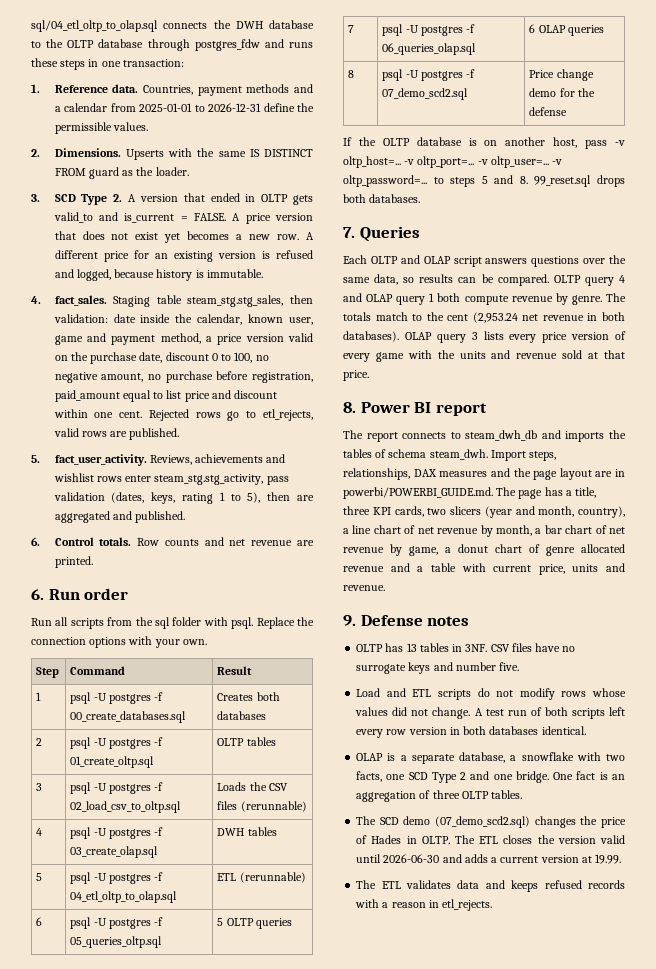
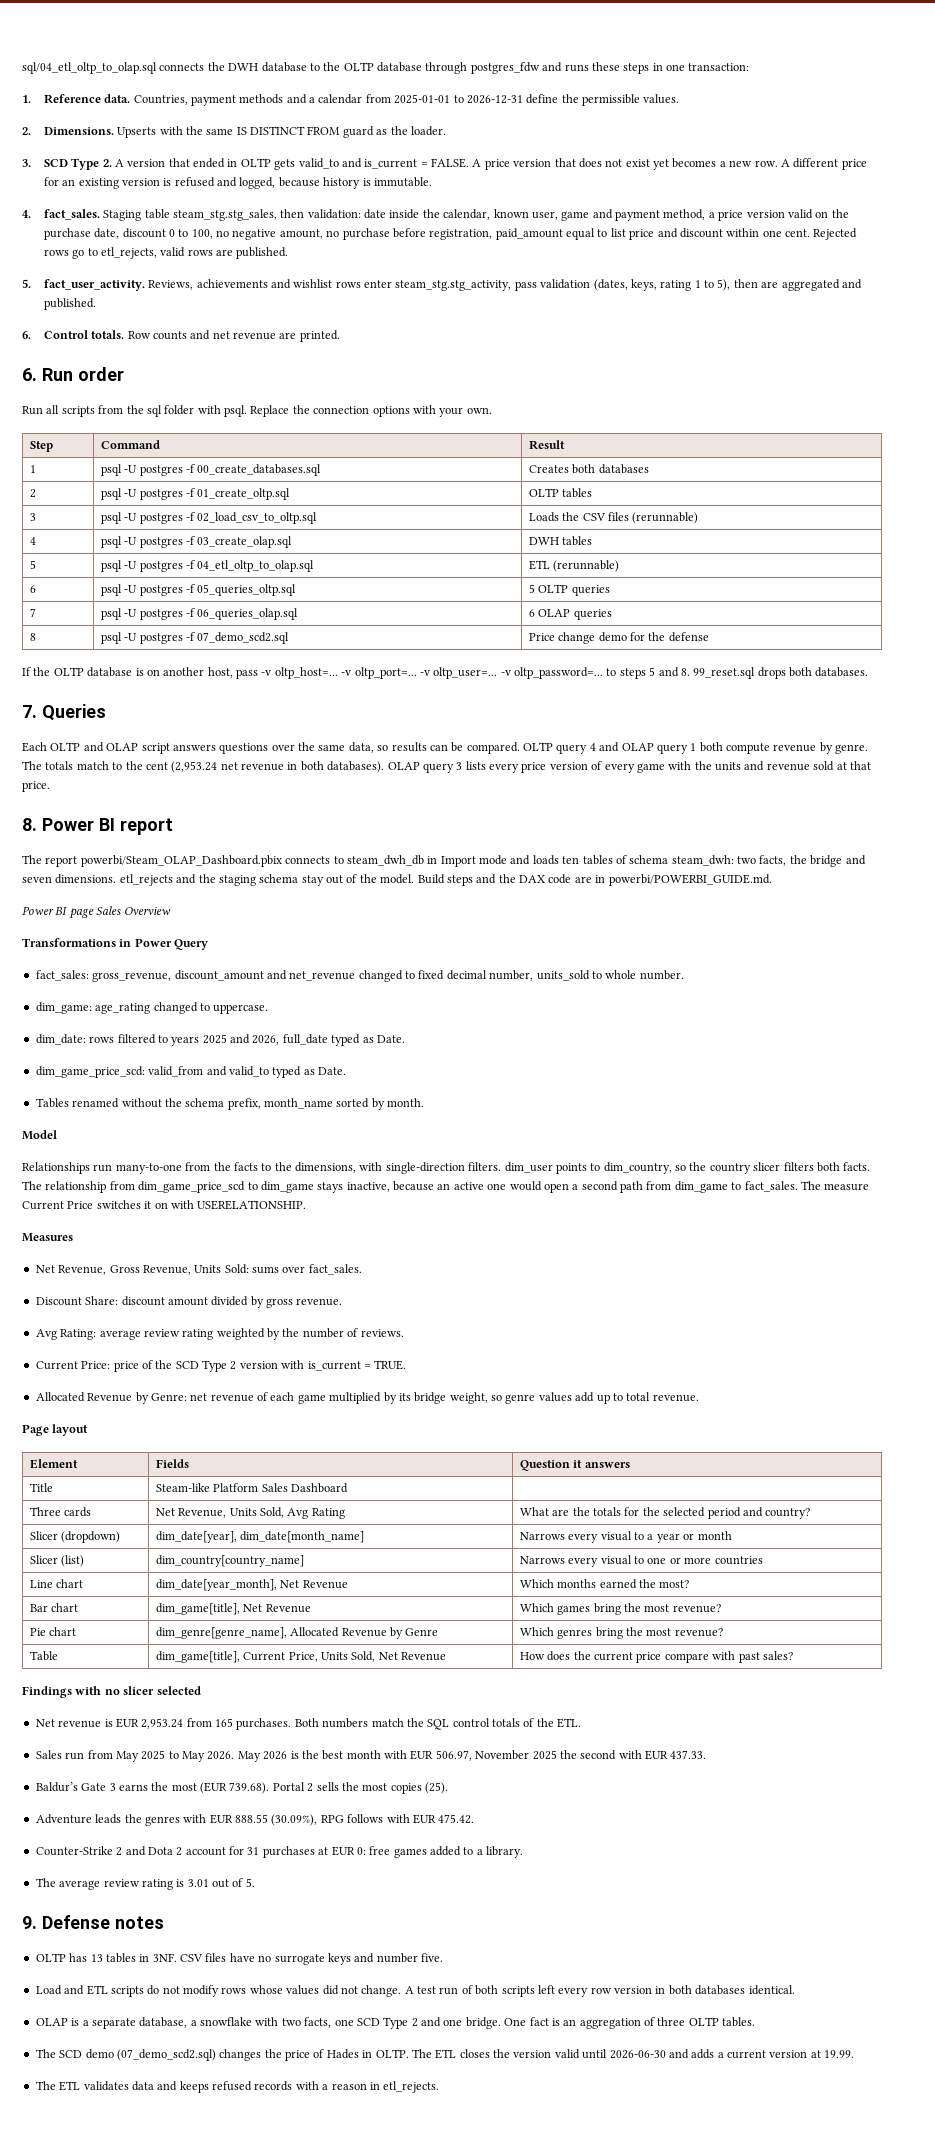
- The report connects to steam_dwh_db and imports the tables of schema steam_dwh. Import steps, relationships, DAX measures and the page layout are in powerbi/POWERBI_GUIDE.md. The page has a title, three KPI cards, two slicers (year and month, country), a line chart of net revenue by month, a bar chart of net revenue by game, a donut chart of genre allocated revenue and a table with current price, units and revenue.
+ The report powerbi/Steam_OLAP_Dashboard.pbix connects to steam_dwh_db in Import mode and loads ten tables of schema steam_dwh: two facts, the bridge and seven dimensions. etl_rejects and the staging schema stay out of the model. Build steps and the DAX code are in powerbi/POWERBI_GUIDE.md.
+ Power BI page Sales Overview
+ Transformations in Power Query
+ fact_sales: gross_revenue, discount_amount and net_revenue changed to fixed decimal number, units_sold to whole number.
+ dim_game: age_rating changed to uppercase.
+ dim_date: rows filtered to years 2025 and 2026, full_date typed as Date.
+ dim_game_price_scd: valid_from and valid_to typed as Date.
+ Tables renamed without the schema prefix, month_name sorted by month.
+ Model
+ Relationships run many-to-one from the facts to the dimensions, with single-direction filters. dim_user points to dim_country, so the country slicer filters both facts. The relationship from dim_game_price_scd to dim_game stays inactive, because an active one would open a second path from dim_game to fact_sales. The measure Current Price switches it on with USERELATIONSHIP.
+ Measures
+ Net Revenue, Gross Revenue, Units Sold: sums over fact_sales.
+ Discount Share: discount amount divided by gross revenue.
+ Avg Rating: average review rating weighted by the number of reviews.
+ Current Price: price of the SCD Type 2 version with is_current = TRUE.
+ Allocated Revenue by Genre: net revenue of each game multiplied by its bridge weight, so genre values add up to total revenue.
+ Page layout
+ Element | Fields | Question it answers
+ Title | Steam-like Platform Sales Dashboard |
+ Three cards | Net Revenue, Units Sold, Avg Rating | What are the totals for the selected period and country?
+ Slicer (dropdown) | dim_date[year], dim_date[month_name] | Narrows every visual to a year or month
+ Slicer (list) | dim_country[country_name] | Narrows every visual to one or more countries
+ Line chart | dim_date[year_month], Net Revenue | Which months earned the most?
+ Bar chart | dim_game[title], Net Revenue | Which games bring the most revenue?
+ Pie chart | dim_genre[genre_name], Allocated Revenue by Genre | Which genres bring the most revenue?
+ Table | dim_game[title], Current Price, Units Sold, Net Revenue | How does the current price compare with past sales?
+ Findings with no slicer selected
+ Net revenue is EUR 2,953.24 from 165 purchases. Both numbers match the SQL control totals of the ETL.
+ Sales run from May 2025 to May 2026. May 2026 is the best month with EUR 506.97, November 2025 the second with EUR 437.33.
+ Baldur’s Gate 3 earns the most (EUR 739.68). Portal 2 sells the most copies (25).
+ Adventure leads the genres with EUR 888.55 (30.09%), RPG follows with EUR 475.42.
+ Counter-Strike 2 and Dota 2 account for 31 purchases at EUR 0: free games added to a library.
+ The average review rating is 3.01 out of 5.

